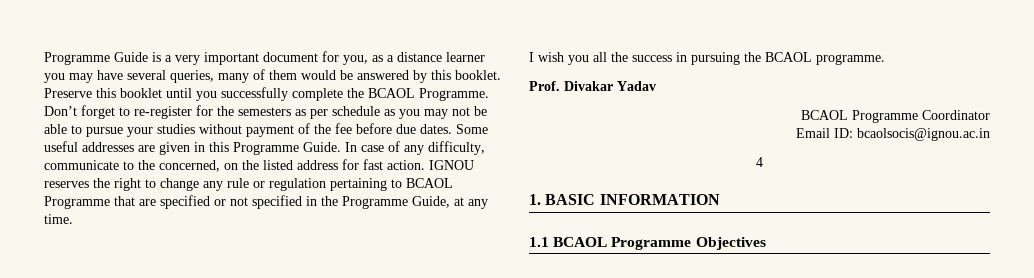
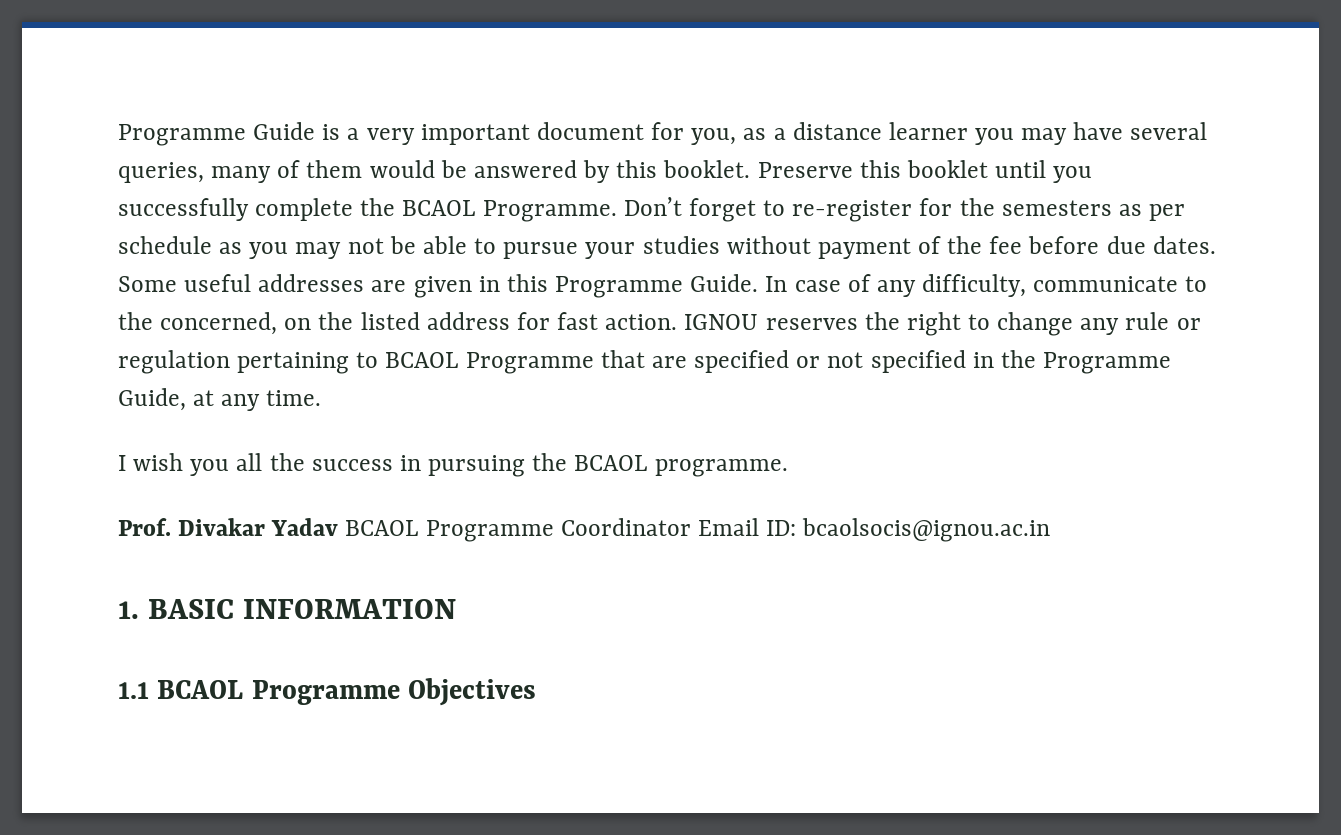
- Prof. Divakar Yadav
- BCAOL Programme Coordinator
- Email ID: bcaolsocis@ignou.ac.in
+ Prof. Divakar Yadav BCAOL Programme Coordinator Email ID: bcaolsocis@ignou.ac.in
- 4

